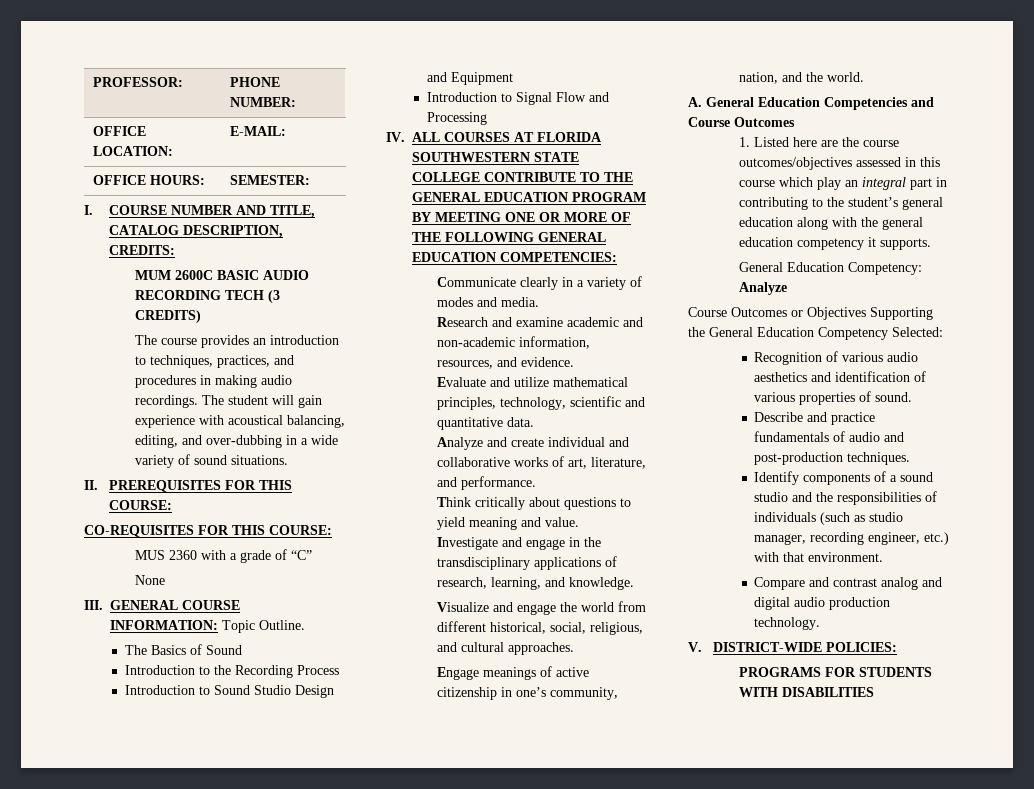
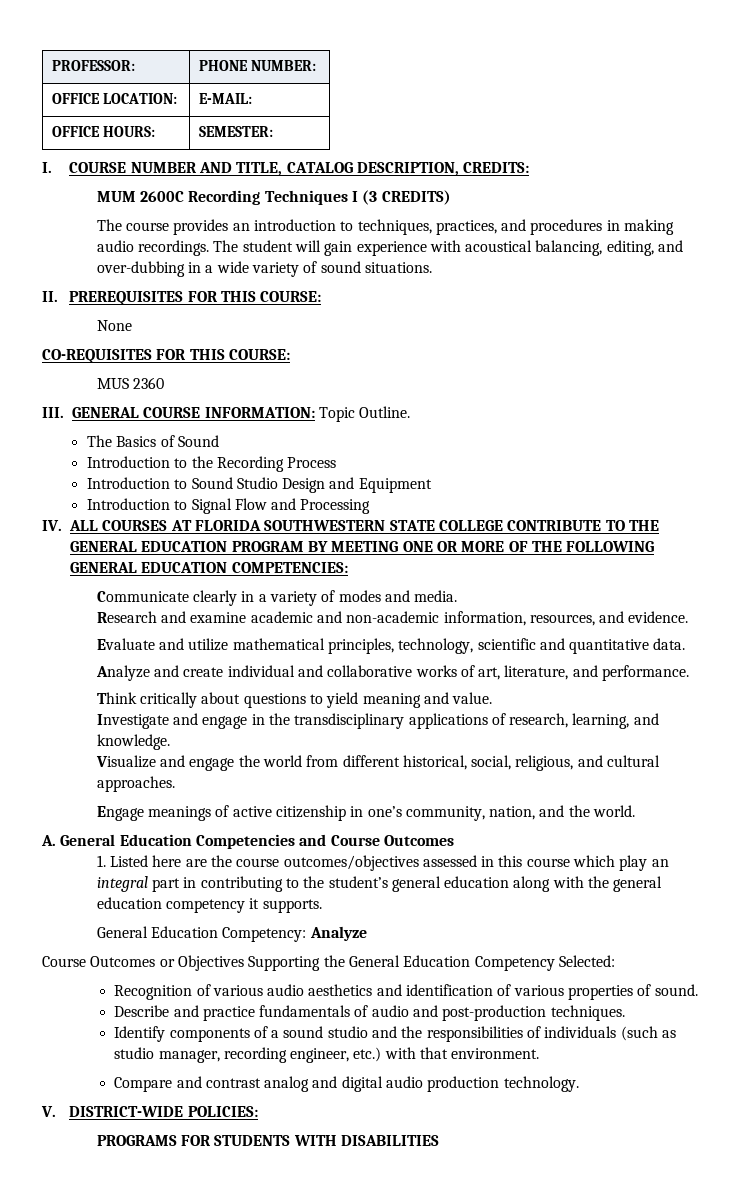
- MUM 2600C BASIC AUDIO RECORDING TECH (3 CREDITS)
+ MUM 2600C Recording Techniques I (3 CREDITS)
+ None
- MUS 2360 with a grade of “C”
- None
+ MUS 2360

